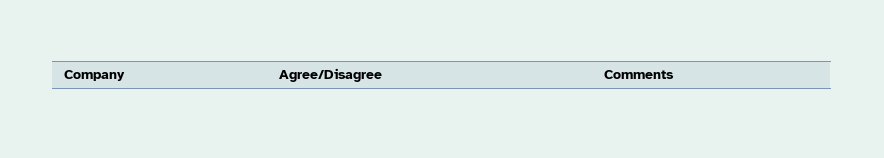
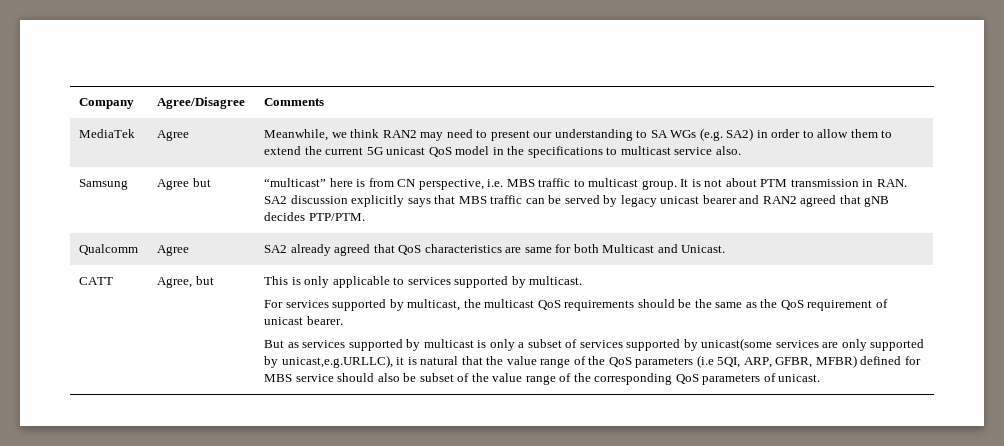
+ MediaTek | Agree | Meanwhile, we think RAN2 may need to present our understanding to SA WGs (e.g. SA2) in order to allow them to extend the current 5G unicast QoS model in the specifications to multicast service also.
+ Samsung | Agree but | “multicast” here is from CN perspective, i.e. MBS traffic to multicast group. It is not about PTM transmission in RAN. SA2 discussion explicitly says that MBS traffic can be served by legacy unicast bearer and RAN2 agreed that gNB decides PTP/PTM.
+ Qualcomm | Agree | SA2 already agreed that QoS characteristics are same for both Multicast and Unicast.
+ CATT | Agree, but | This is only applicable to services supported by multicast.
+ For services supported by multicast, the multicast QoS requirements should be the same as the QoS requirement of unicast bearer.
+ But as services supported by multicast is only a subset of services supported by unicast(some services are only supported by unicast,e.g.URLLC), it is natural that the value range of the QoS parameters (i.e 5QI, ARP, GFBR, MFBR) defined for MBS service should also be subset of the value range of the corresponding QoS parameters of unicast.

